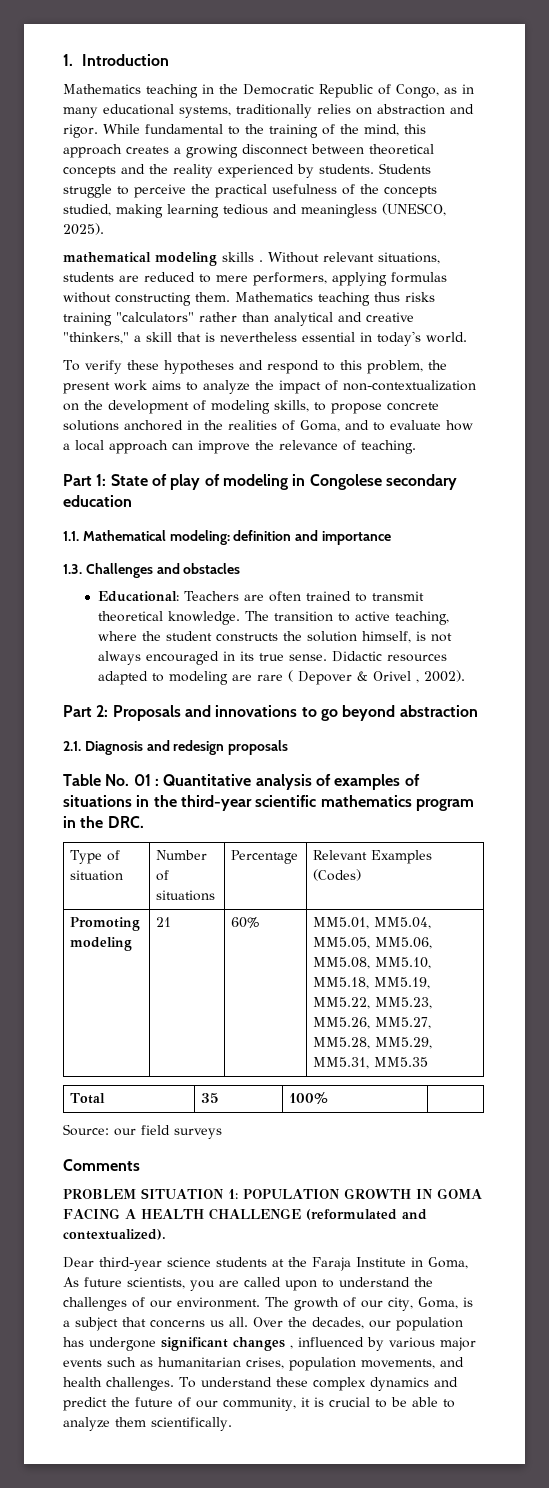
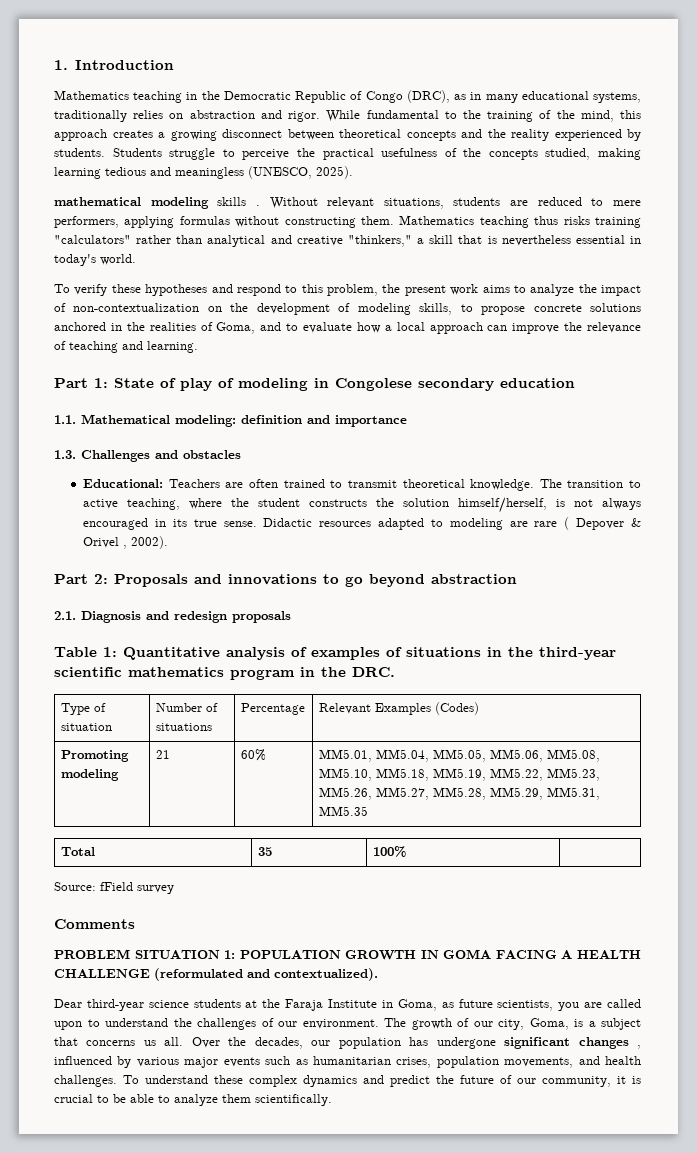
- Mathematics teaching in the Democratic Republic of Congo, as in many educational systems, traditionally relies on abstraction and rigor.
+ Mathematics teaching in the Democratic Republic of Congo (DRC), as in many educational systems, traditionally relies on abstraction and rigor.
- To verify these hypotheses and respond to this problem, the present work aims to analyze the impact of non-contextualization on the development of modeling skills, to propose concrete solutions anchored in the realities of Goma, and to evaluate how a local approach can improve the relevance of teaching.
+ To verify these hypotheses and respond to this problem, the present work aims to analyze the impact of non-contextualization on the development of modeling skills, to propose concrete solutions anchored in the realities of Goma, and to evaluate how a local approach can improve the relevance of teaching and learning.
- The transition to active teaching, where the student constructs the solution himself, is not always encouraged in its true sense.
+ The transition to active teaching, where the student constructs the solution himself/herself, is not always encouraged in its true sense.
- Table No. 01 : Quantitative analysis of examples of situations in the third-year scientific mathematics program in the DRC.
+ Table 1: Quantitative analysis of examples of situations in the third-year scientific mathematics program in the DRC.
- Source: our field surveys
+ Source: fField survey
- Dear third-year science students at the Faraja Institute in Goma, As future scientists, you are called upon to understand the challenges of our environment.
+ Dear third-year science students at the Faraja Institute in Goma, as future scientists, you are called upon to understand the challenges of our environment.

